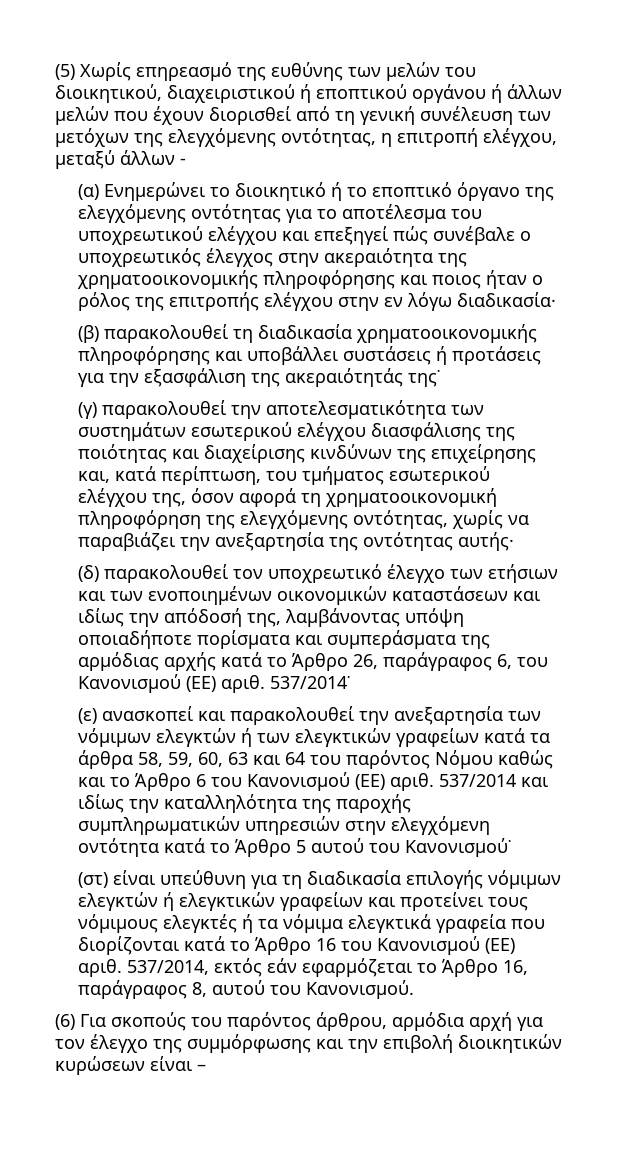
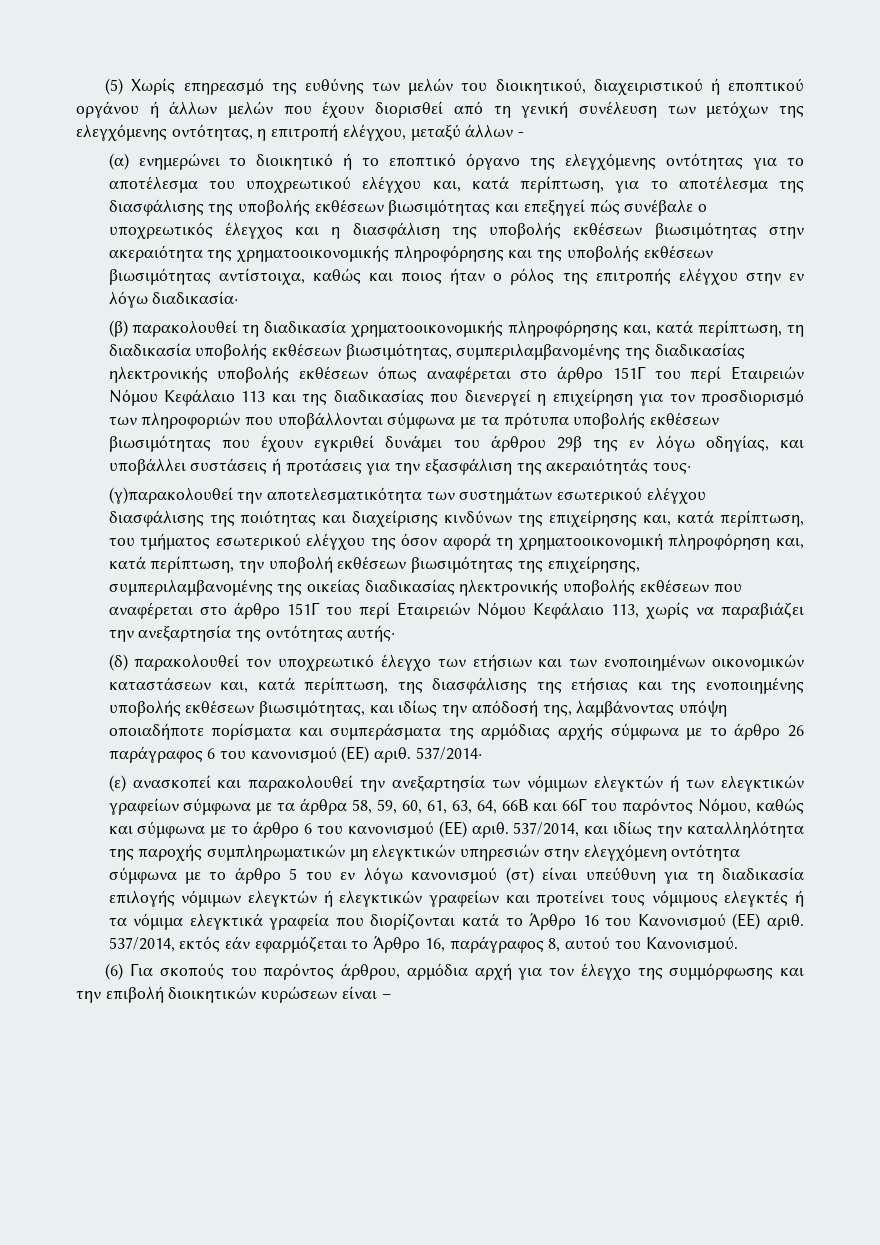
- (α) Ενημερώνει το διοικητικό ή το εποπτικό όργανο της ελεγχόμενης οντότητας για το αποτέλεσμα του υποχρεωτικού ελέγχου και επεξηγεί πώς συνέβαλε ο υποχρεωτικός έλεγχος στην ακεραιότητα της χρηματοοικονομικής πληροφόρησης και ποιος ήταν ο ρόλος της επιτροπής ελέγχου στην εν λόγω διαδικασία·
+ (α) ενημερώνει το διοικητικό ή το εποπτικό όργανο της ελεγχόμενης οντότητας για το αποτέλεσμα του υποχρεωτικού ελέγχου και, κατά περίπτωση, για το αποτέλεσμα της διασφάλισης της υποβολής εκθέσεων βιωσιμότητας και επεξηγεί πώς συνέβαλε ο υποχρεωτικός έλεγχος και η διασφάλιση της υποβολής εκθέσεων βιωσιμότητας στην ακεραιότητα της χρηματοοικονομικής πληροφόρησης και της υποβολής εκθέσεων βιωσιμότητας αντίστοιχα, καθώς και ποιος ήταν ο ρόλος της επιτροπής ελέγχου στην εν λόγω διαδικασία·
- (β) παρακολουθεί τη διαδικασία χρηματοοικονομικής πληροφόρησης και υποβάλλει συστάσεις ή προτάσεις για την εξασφάλιση της ακεραιότητάς της˙
- (γ) παρακολουθεί την αποτελεσματικότητα των συστημάτων εσωτερικού ελέγχου διασφάλισης της ποιότητας και διαχείρισης κινδύνων της επιχείρησης και, κατά περίπτωση, του τμήματος εσωτερικού ελέγχου της, όσον αφορά τη χρηματοοικονομική πληροφόρηση της ελεγχόμενης οντότητας, χωρίς να παραβιάζει την ανεξαρτησία της οντότητας αυτής·
+ (β) παρακολουθεί τη διαδικασία χρηματοοικονομικής πληροφόρησης και, κατά περίπτωση, τη διαδικασία υποβολής εκθέσεων βιωσιμότητας, συμπεριλαμβανομένης της διαδικασίας ηλεκτρονικής υποβολής εκθέσεων όπως αναφέρεται στο άρθρο 151Γ του περί Εταιρειών Νόμου Κεφάλαιο 113 και της διαδικασίας που διενεργεί η επιχείρηση για τον προσδιορισμό των πληροφοριών που υποβάλλονται σύμφωνα με τα πρότυπα υποβολής εκθέσεων βιωσιμότητας που έχουν εγκριθεί δυνάμει του άρθρου 29β της εν λόγω οδηγίας, και υποβάλλει συστάσεις ή προτάσεις για την εξασφάλιση της ακεραιότητάς τους·
+ (γ)παρακολουθεί την αποτελεσματικότητα των συστημάτων εσωτερικού ελέγχου διασφάλισης της ποιότητας και διαχείρισης κινδύνων της επιχείρησης και, κατά περίπτωση, του τμήματος εσωτερικού ελέγχου της όσον αφορά τη χρηματοοικονομική πληροφόρηση και, κατά περίπτωση, την υποβολή εκθέσεων βιωσιμότητας της επιχείρησης, συμπεριλαμβανομένης της οικείας διαδικασίας ηλεκτρονικής υποβολής εκθέσεων που αναφέρεται στο άρθρο 151Γ του περί Εταιρειών Νόμου Κεφάλαιο 113, χωρίς να παραβιάζει την ανεξαρτησία της οντότητας αυτής·
- (δ) παρακολουθεί τον υποχρεωτικό έλεγχο των ετήσιων και των ενοποιημένων οικονομικών καταστάσεων και ιδίως την απόδοσή της, λαμβάνοντας υπόψη οποιαδήποτε πορίσματα και συμπεράσματα της αρμόδιας αρχής κατά το Άρθρο 26, παράγραφος 6, του Κανονισμού (ΕΕ) αριθ. 537/2014˙
+ (δ) παρακολουθεί τον υποχρεωτικό έλεγχο των ετήσιων και των ενοποιημένων οικονομικών καταστάσεων και, κατά περίπτωση, της διασφάλισης της ετήσιας και της ενοποιημένης υποβολής εκθέσεων βιωσιμότητας, και ιδίως την απόδοσή της, λαμβάνοντας υπόψη οποιαδήποτε πορίσματα και συμπεράσματα της αρμόδιας αρχής σύμφωνα με το άρθρο 26 παράγραφος 6 του κανονισμού (ΕΕ) αριθ. 537/2014·
- (ε) ανασκοπεί και παρακολουθεί την ανεξαρτησία των νόμιμων ελεγκτών ή των ελεγκτικών γραφείων κατά τα άρθρα 58, 59, 60, 63 και 64 του παρόντος Νόμου καθώς και το Άρθρο 6 του Κανονισμού (ΕΕ) αριθ. 537/2014 και ιδίως την καταλληλότητα της παροχής συμπληρωματικών υπηρεσιών στην ελεγχόμενη οντότητα κατά το Άρθρο 5 αυτού του Κανονισμού˙
- (στ) είναι υπεύθυνη για τη διαδικασία επιλογής νόμιμων ελεγκτών ή ελεγκτικών γραφείων και προτείνει τους νόμιμους ελεγκτές ή τα νόμιμα ελεγκτικά γραφεία που διορίζονται κατά το Άρθρο 16 του Κανονισμού (ΕΕ) αριθ.
+ (ε) ανασκοπεί και παρακολουθεί την ανεξαρτησία των νόμιμων ελεγκτών ή των ελεγκτικών γραφείων σύμφωνα με τα άρθρα 58, 59, 60, 61, 63, 64, 66Β και 66Γ του παρόντος Νόμου, καθώς και σύμφωνα με το άρθρο 6 του κανονισμού (ΕΕ) αριθ. 537/2014, και ιδίως την καταλληλότητα της παροχής συμπληρωματικών μη ελεγκτικών υπηρεσιών στην ελεγχόμενη οντότητα σύμφωνα με το άρθρο 5 του εν λόγω κανονισμού (στ) είναι υπεύθυνη για τη διαδικασία επιλογής νόμιμων ελεγκτών ή ελεγκτικών γραφείων και προτείνει τους νόμιμους ελεγκτές ή τα νόμιμα ελεγκτικά γραφεία που διορίζονται κατά το Άρθρο 16 του Κανονισμού (ΕΕ) αριθ.

